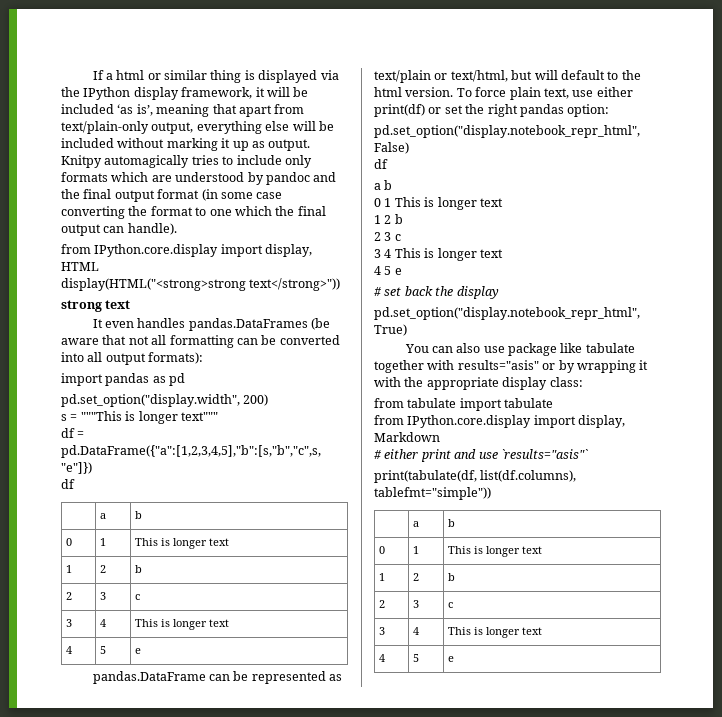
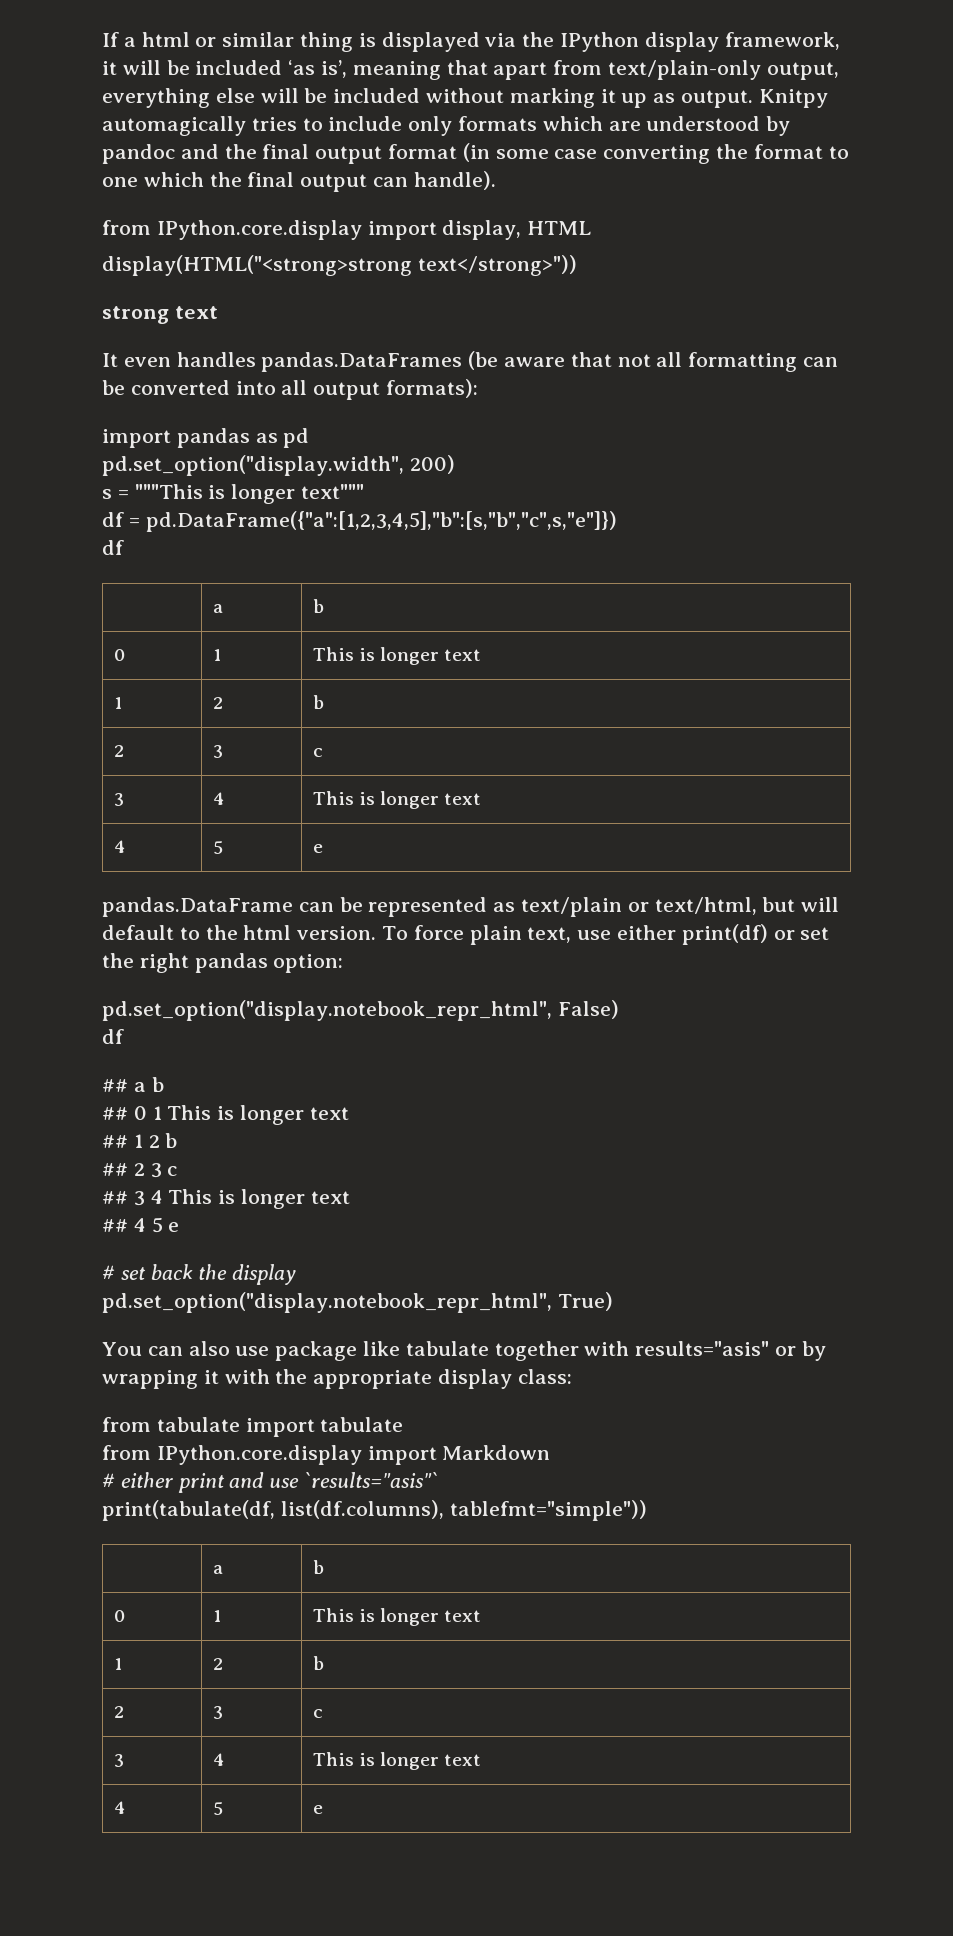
- a b
+ ## a b
- 0 1 This is longer text
+ ## 0 1 This is longer text
- 1 2 b
+ ## 1 2 b
- 2 3 c
+ ## 2 3 c
- 3 4 This is longer text
+ ## 3 4 This is longer text
- 4 5 e
+ ## 4 5 e
- from IPython.core.display import display, Markdown
+ from IPython.core.display import Markdown

